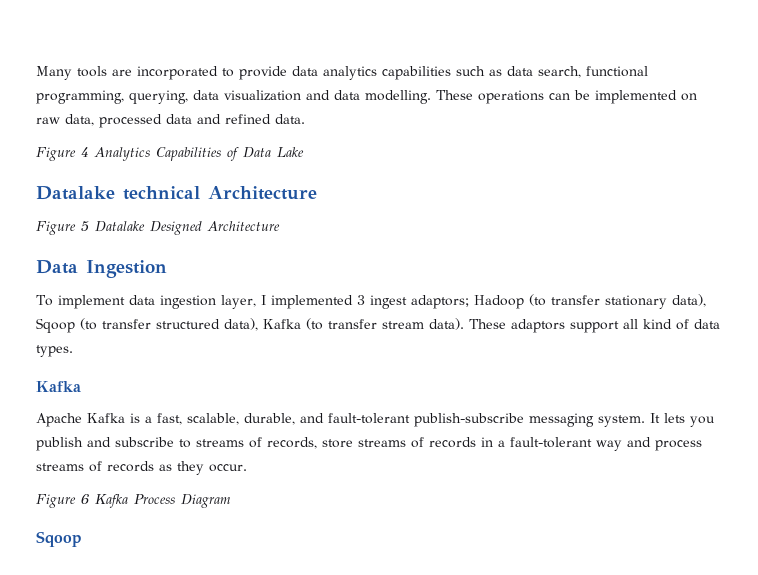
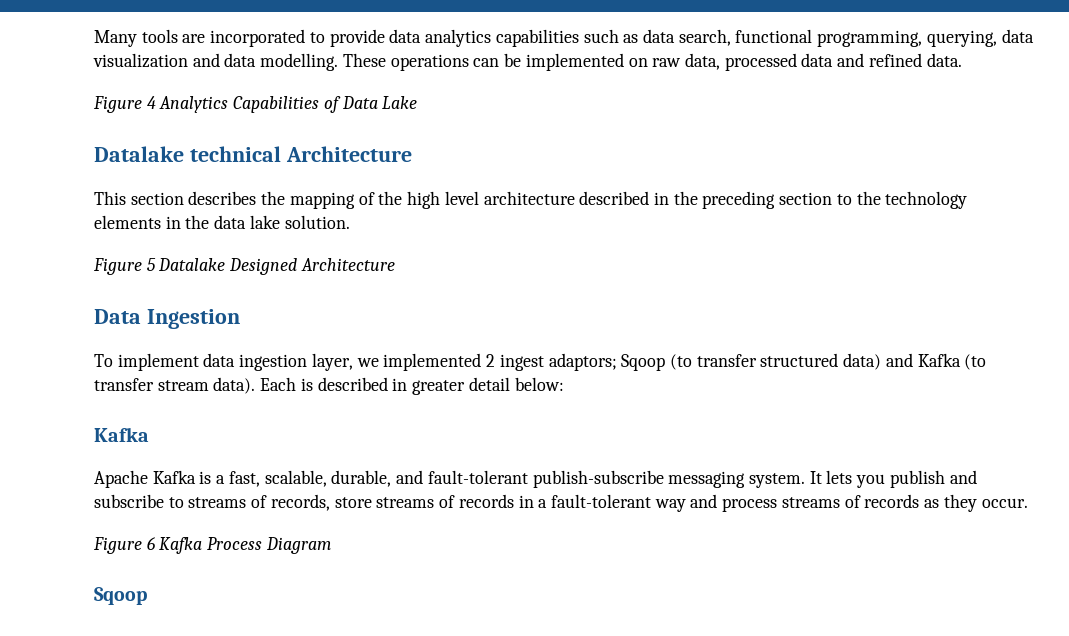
+ This section describes the mapping of the high level architecture described in the preceding section to the technology elements in the data lake solution.
- To implement data ingestion layer, I implemented 3 ingest adaptors; Hadoop (to transfer stationary data), Sqoop (to transfer structured data), Kafka (to transfer stream data).
+ To implement data ingestion layer, we implemented 2 ingest adaptors; Sqoop (to transfer structured data) and Kafka (to transfer stream data).
- These adaptors support all kind of data types.
+ Each is described in greater detail below:

